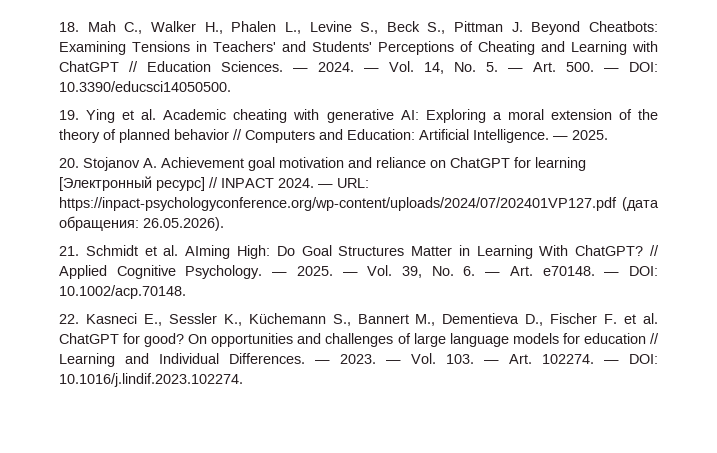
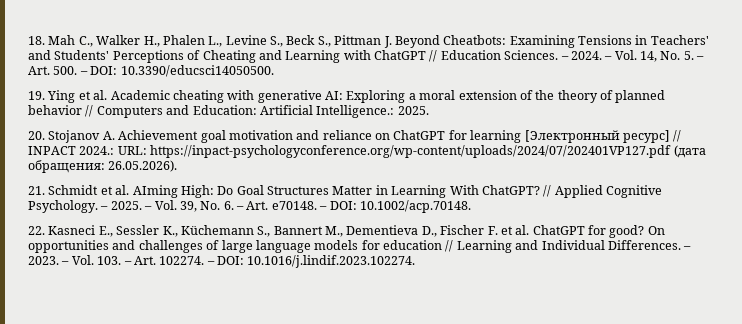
- — 2024. — Vol. 14, No. 5. — Art. 500. — DOI: 10.3390/educsci14050500.
+ – 2024. – Vol. 14, No. 5. – Art. 500. – DOI: 10.3390/educsci14050500.
- 19. Ying et al. Academic cheating with generative AI: Exploring a moral extension of the theory of planned behavior // Computers and Education: Artificial Intelligence. — 2025.
+ 19. Ying et al. Academic cheating with generative AI: Exploring a moral extension of the theory of planned behavior // Computers and Education: Artificial Intelligence.: 2025.
- 20. Stojanov A. Achievement goal motivation and reliance on ChatGPT for learning [Электронный ресурс] // INPACT 2024. — URL: https://inpact-psychologyconference.org/wp-content/uploads/2024/07/202401VP127.pdf (дата обращения: 26.05.2026).
+ 20. Stojanov A. Achievement goal motivation and reliance on ChatGPT for learning [Электронный ресурс] // INPACT 2024.: URL: https://inpact-psychologyconference.org/wp-content/uploads/2024/07/202401VP127.pdf (дата обращения: 26.05.2026).
- — 2025. — Vol. 39, No. 6. — Art. e70148.
+ – 2025. – Vol. 39, No. 6. – Art. e70148.
- — DOI: 10.1002/acp.70148.
+ – DOI: 10.1002/acp.70148.
- — 2023. — Vol. 103. — Art. 102274.
+ – 2023. – Vol. 103. – Art. 102274.
- — DOI: 10.1016/j.lindif.2023.102274.
+ – DOI: 10.1016/j.lindif.2023.102274.

